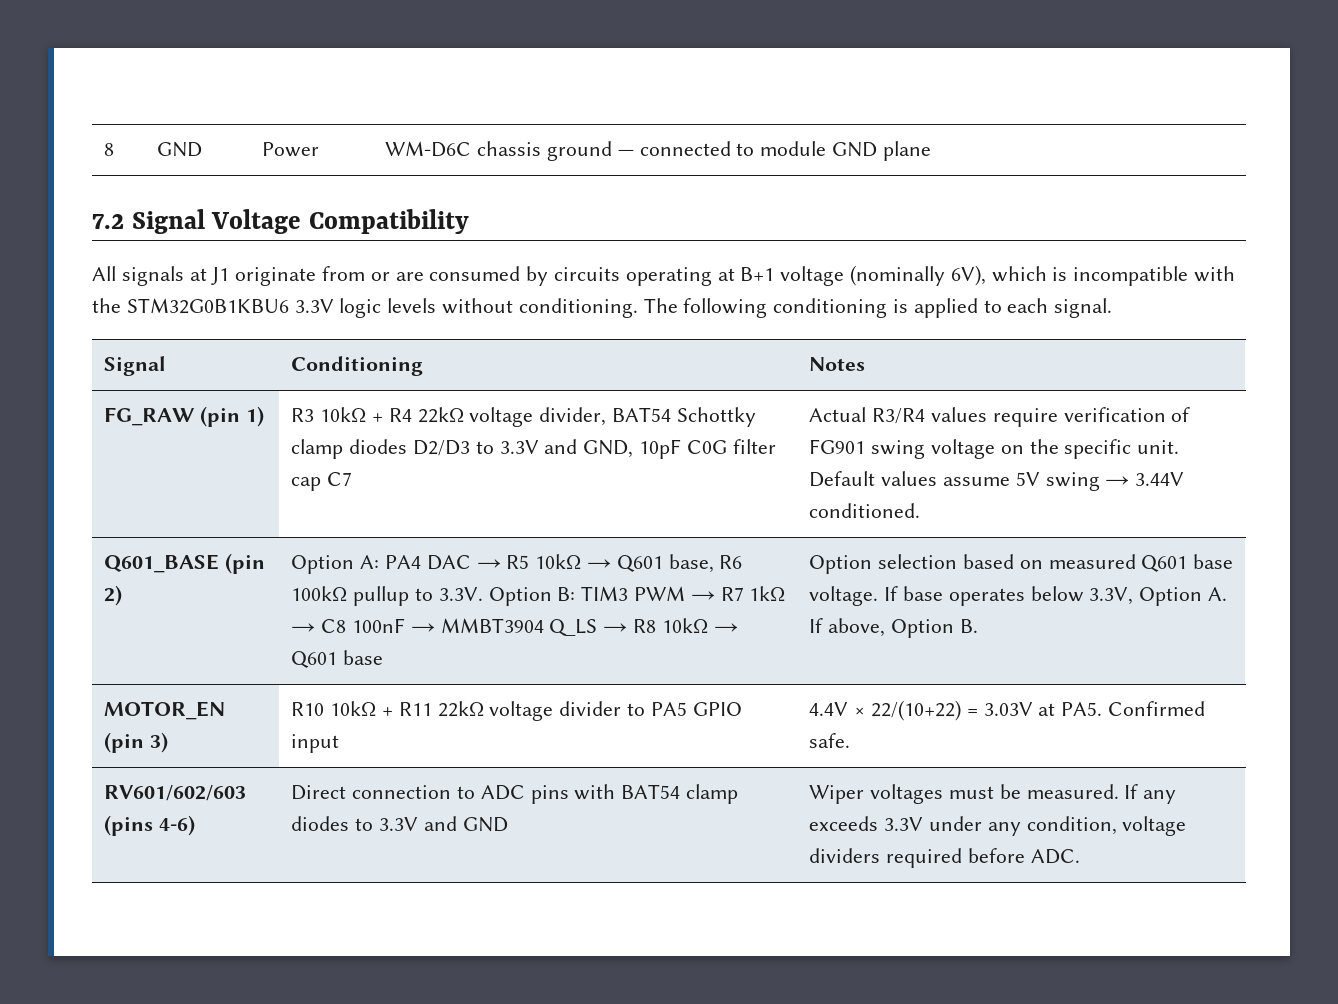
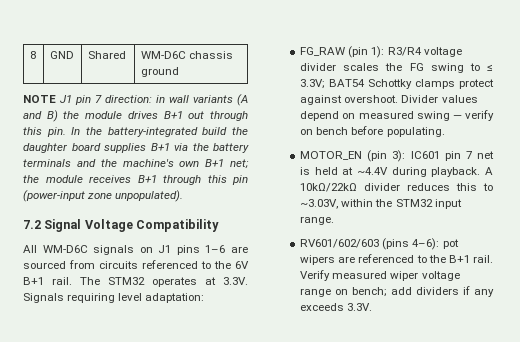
- 8 | GND | Power | WM-D6C chassis ground — connected to module GND plane
+ 8 | GND | Shared | WM-D6C chassis ground
+ NOTE J1 pin 7 direction: in wall variants (A and B) the module drives B+1 out through this pin. In the battery-integrated build the daughter board supplies B+1 via the battery terminals and the machine's own B+1 net; the module receives B+1 through this pin (power-input zone unpopulated).
- All signals at J1 originate from or are consumed by circuits operating at B+1 voltage (nominally 6V), which is incompatible with the STM32G0B1KBU6 3.3V logic levels without conditioning. The following conditioning is applied to each signal.
- Signal | Conditioning | Notes
- FG_RAW (pin 1) | R3 10kΩ + R4 22kΩ voltage divider, BAT54 Schottky clamp diodes D2/D3 to 3.3V and GND, 10pF C0G filter cap C7 | Actual R3/R4 values require verification of FG901 swing voltage on the specific unit. Default values assume 5V swing → 3.44V conditioned.
- Q601_BASE (pin 2) | Option A: PA4 DAC → R5 10kΩ → Q601 base, R6 100kΩ pullup to 3.3V. Option B: TIM3 PWM → R7 1kΩ → C8 100nF → MMBT3904 Q_LS → R8 10kΩ → Q601 base | Option selection based on measured Q601 base voltage. If base operates below 3.3V, Option A. If above, Option B.
- MOTOR_EN (pin 3) | R10 10kΩ + R11 22kΩ voltage divider to PA5 GPIO input | 4.4V × 22/(10+22) = 3.03V at PA5. Confirmed safe.
- RV601/602/603 (pins 4-6) | Direct connection to ADC pins with BAT54 clamp diodes to 3.3V and GND | Wiper voltages must be measured. If any exceeds 3.3V under any condition, voltage dividers required before ADC.
+ All WM-D6C signals on J1 pins 1–6 are sourced from circuits referenced to the 6V B+1 rail. The STM32 operates at 3.3V. Signals requiring level adaptation:
+ FG_RAW (pin 1): R3/R4 voltage divider scales the FG swing to ≤ 3.3V; BAT54 Schottky clamps protect against overshoot. Divider values depend on measured swing — verify on bench before populating.
+ MOTOR_EN (pin 3): IC601 pin 7 net is held at ~4.4V during playback. A 10kΩ/22kΩ divider reduces this to ~3.03V, within the STM32 input range.
+ RV601/602/603 (pins 4–6): pot wipers are referenced to the B+1 rail. Verify measured wiper voltage range on bench; add dividers if any exceeds 3.3V.

